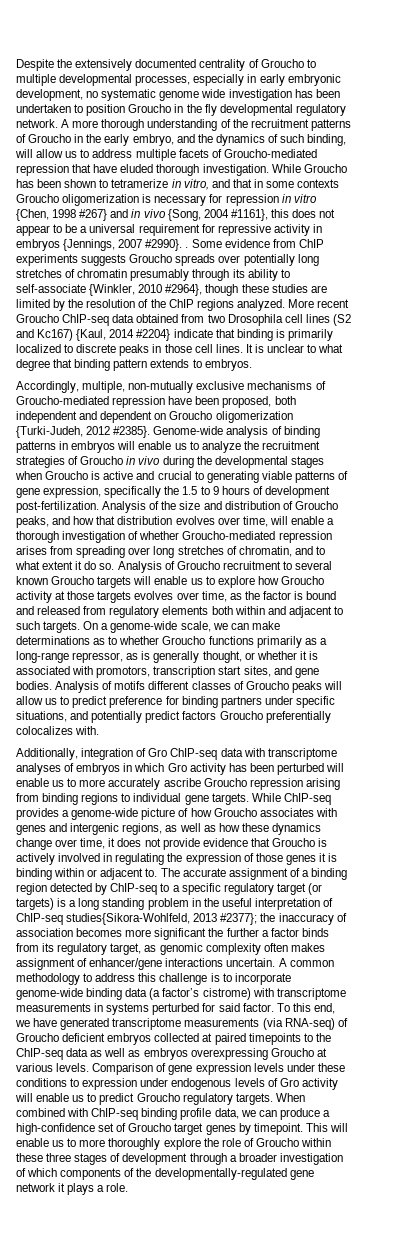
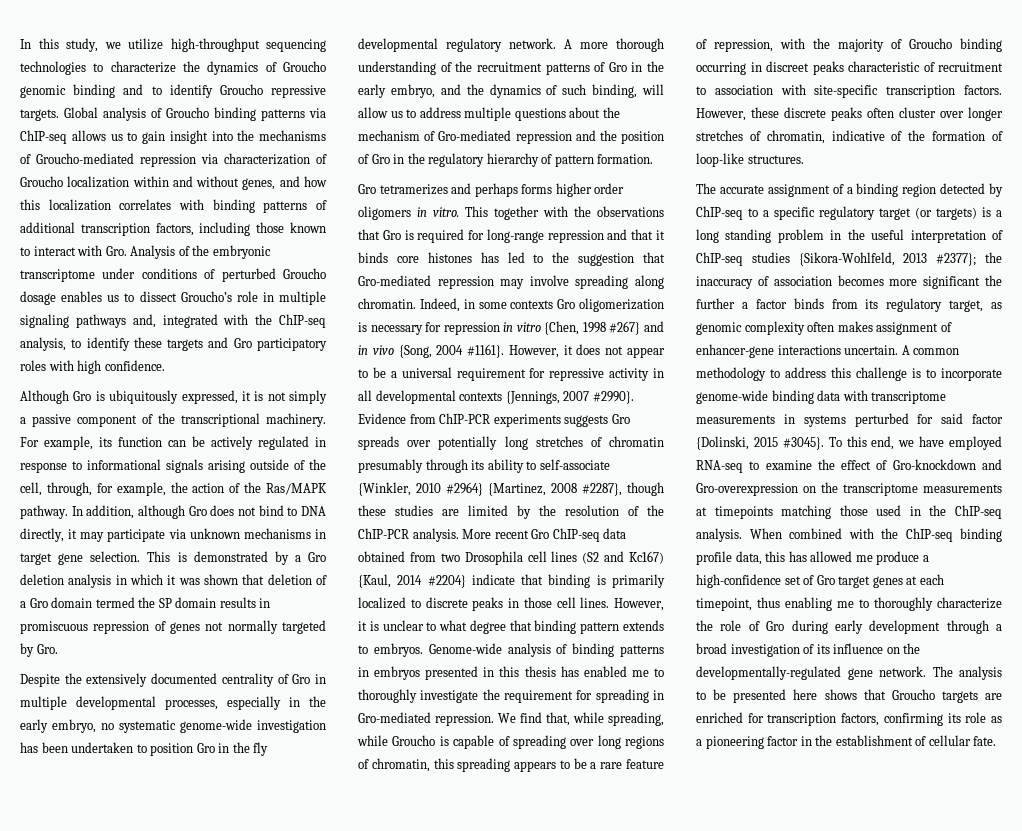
+ In this study, we utilize high-throughput sequencing technologies to characterize the dynamics of Groucho genomic binding and to identify Groucho repressive targets. Global analysis of Groucho binding patterns via ChIP-seq allows us to gain insight into the mechanisms of Groucho-mediated repression via characterization of Groucho localization within and without genes, and how this localization correlates with binding patterns of additional transcription factors, including those known to interact with Gro. Analysis of the embryonic transcriptome under conditions of perturbed Groucho dosage enables us to dissect Groucho’s role in multiple signaling pathways and, integrated with the ChIP-seq analysis, to identify these targets and Gro participatory roles with high confidence.
+ Although Gro is ubiquitously expressed, it is not simply a passive component of the transcriptional machinery. For example, its function can be actively regulated in response to informational signals arising outside of the cell, through, for example, the action of the Ras/MAPK pathway. In addition, although Gro does not bind to DNA directly, it may participate via unknown mechanisms in target gene selection. This is demonstrated by a Gro deletion analysis in which it was shown that deletion of a Gro domain termed the SP domain results in promiscuous repression of genes not normally targeted by Gro.
- Despite the extensively documented centrality of Groucho to multiple developmental processes, especially in early embryonic development, no systematic genome wide investigation has been undertaken to position Groucho in the fly developmental regulatory network.
+ Despite the extensively documented centrality of Gro in multiple developmental processes, especially in the early embryo, no systematic genome-wide investigation has been undertaken to position Gro in the fly developmental regulatory network.
- A more thorough understanding of the recruitment patterns of Groucho in the early embryo, and the dynamics of such binding, will allow us to address multiple facets of Groucho-mediated repression that have eluded thorough investigation. While Groucho has been shown to tetramerize in vitro, and that in some contexts Groucho oligomerization is necessary for repression in vitro {Chen, 1998 #267} and in vivo {Song, 2004 #1161}, this does not appear to be a universal requirement for repressive activity in embryos {Jennings, 2007 #2990}. . Some evidence from ChIP experiments suggests Groucho spreads over potentially long stretches of chromatin presumably through its ability to self-associate {Winkler, 2010 #2964}, though these studies are limited by the resolution of the ChIP regions analyzed.
+ A more thorough understanding of the recruitment patterns of Gro in the early embryo, and the dynamics of such binding, will allow us to address multiple questions about the mechanism of Gro-mediated repression and the position of Gro in the regulatory hierarchy of pattern formation.
+ Gro tetramerizes and perhaps forms higher order oligomers in vitro. This together with the observations that Gro is required for long-range repression and that it binds core histones has led to the suggestion that Gro-mediated repression may involve spreading along chromatin. Indeed, in some contexts Gro oligomerization is necessary for repression in vitro {Chen, 1998 #267} and in vivo {Song, 2004 #1161}. However, it does not appear to be a universal requirement for repressive activity in all developmental contexts {Jennings, 2007 #2990}. Evidence from ChIP-PCR experiments suggests Gro spreads over potentially long stretches of chromatin presumably through its ability to self-associate {Winkler, 2010 #2964} {Martinez, 2008 #2287}, though these studies are limited by the resolution of the ChIP-PCR analysis.
- More recent Groucho ChIP-seq data obtained from two Drosophila cell lines (S2 and Kc167) {Kaul, 2014 #2204} indicate that binding is primarily localized to discrete peaks in those cell lines.
+ More recent Gro ChIP-seq data obtained from two Drosophila cell lines (S2 and Kc167) {Kaul, 2014 #2204} indicate that binding is primarily localized to discrete peaks in those cell lines.
- It is unclear to what degree that binding pattern extends to embryos.
- Accordingly, multiple, non-mutually exclusive mechanisms of Groucho-mediated repression have been proposed, both independent and dependent on Groucho oligomerization {Turki-Judeh, 2012 #2385}.
+ However, it is unclear to what degree that binding pattern extends to embryos.
- Genome-wide analysis of binding patterns in embryos will enable us to analyze the recruitment strategies of Groucho in vivo during the developmental stages when Groucho is active and crucial to generating viable patterns of gene expression, specifically the 1.5 to 9 hours of development post-fertilization. Analysis of the size and distribution of Groucho peaks, and how that distribution evolves over time, will enable a thorough investigation of whether Groucho-mediated repression arises from spreading over long stretches of chromatin, and to what extent it do so. Analysis of Groucho recruitment to several known Groucho targets will enable us to explore how Groucho activity at those targets evolves over time, as the factor is bound and released from regulatory elements both within and adjacent to such targets. On a genome-wide scale, we can make determinations as to whether Groucho functions primarily as a long-range repressor, as is generally thought, or whether it is associated with promotors, transcription start sites, and gene bodies. Analysis of motifs different classes of Groucho peaks will allow us to predict preference for binding partners under specific situations, and potentially predict factors Groucho preferentially colocalizes with.
- Additionally, integration of Gro ChIP-seq data with transcriptome analyses of embryos in which Gro activity has been perturbed will enable us to more accurately ascribe Groucho repression arising from binding regions to individual gene targets. While ChIP-seq provides a genome-wide picture of how Groucho associates with genes and intergenic regions, as well as how these dynamics change over time, it does not provide evidence that Groucho is actively involved in regulating the expression of those genes it is binding within or adjacent to. The accurate assignment of a binding region detected by ChIP-seq to a specific regulatory target (or targets) is a long standing problem in the useful interpretation of ChIP-seq studies{Sikora-Wohlfeld, 2013 #2377};
+ Genome-wide analysis of binding patterns in embryos presented in this thesis has enabled me to thoroughly investigate the requirement for spreading in Gro-mediated repression. We find that, while spreading, while Groucho is capable of spreading over long regions of chromatin, this spreading appears to be a rare feature of repression, with the majority of Groucho binding occurring in discreet peaks characteristic of recruitment to association with site-specific transcription factors. However, these discrete peaks often cluster over longer stretches of chromatin, indicative of the formation of loop-like structures.
+ The accurate assignment of a binding region detected by ChIP-seq to a specific regulatory target (or targets) is a long standing problem in the useful interpretation of ChIP-seq studies {Sikora-Wohlfeld, 2013 #2377};
- the inaccuracy of association becomes more significant the further a factor binds from its regulatory target, as genomic complexity often makes assignment of enhancer/gene interactions uncertain.
+ the inaccuracy of association becomes more significant the further a factor binds from its regulatory target, as genomic complexity often makes assignment of enhancer-gene interactions uncertain.
- A common methodology to address this challenge is to incorporate genome-wide binding data (a factor’s cistrome) with transcriptome measurements in systems perturbed for said factor.
+ A common methodology to address this challenge is to incorporate genome-wide binding data with transcriptome measurements in systems perturbed for said factor {Dolinski, 2015 #3045}.
- To this end, we have generated transcriptome measurements (via RNA-seq) of Groucho deficient embryos collected at paired timepoints to the ChIP-seq data as well as embryos overexpressing Groucho at various levels. Comparison of gene expression levels under these conditions to expression under endogenous levels of Gro activity will enable us to predict Groucho regulatory targets.
+ To this end, we have employed RNA-seq to examine the effect of Gro-knockdown and Gro-overexpression on the transcriptome measurements at timepoints matching those used in the ChIP-seq analysis.
- When combined with ChIP-seq binding profile data, we can produce a high-confidence set of Groucho target genes by timepoint. This will enable us to more thoroughly explore the role of Groucho within these three stages of development through a broader investigation of which components of the developmentally-regulated gene network it plays a role.
+ When combined with the ChIP-seq binding profile data, this has allowed me produce a high-confidence set of Gro target genes at each timepoint, thus enabling me to thoroughly characterize the role of Gro during early development through a broad investigation of its influence on the developmentally-regulated gene network. The analysis to be presented here shows that Groucho targets are enriched for transcription factors, confirming its role as a pioneering factor in the establishment of cellular fate.

